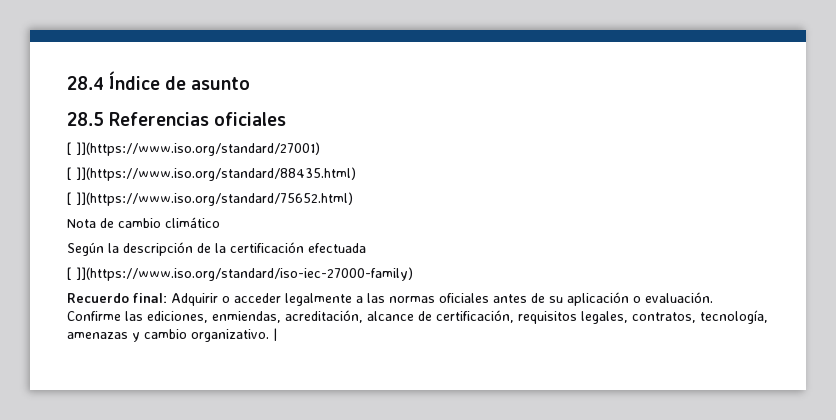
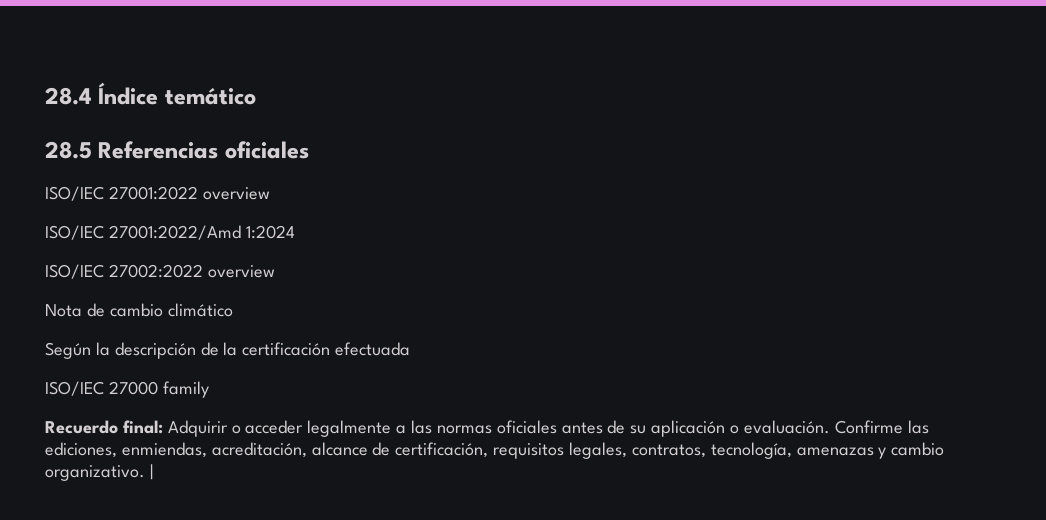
- 28.4 Índice de asunto
+ 28.4 Índice temático
- [ ]](https://www.iso.org/standard/27001)
- [ ]](https://www.iso.org/standard/88435.html)
- [ ]](https://www.iso.org/standard/75652.html)
+ ISO/IEC 27001:2022 overview
+ ISO/IEC 27001:2022/Amd 1:2024
+ ISO/IEC 27002:2022 overview
- [ ]](https://www.iso.org/standard/iso-iec-27000-family)
+ ISO/IEC 27000 family

